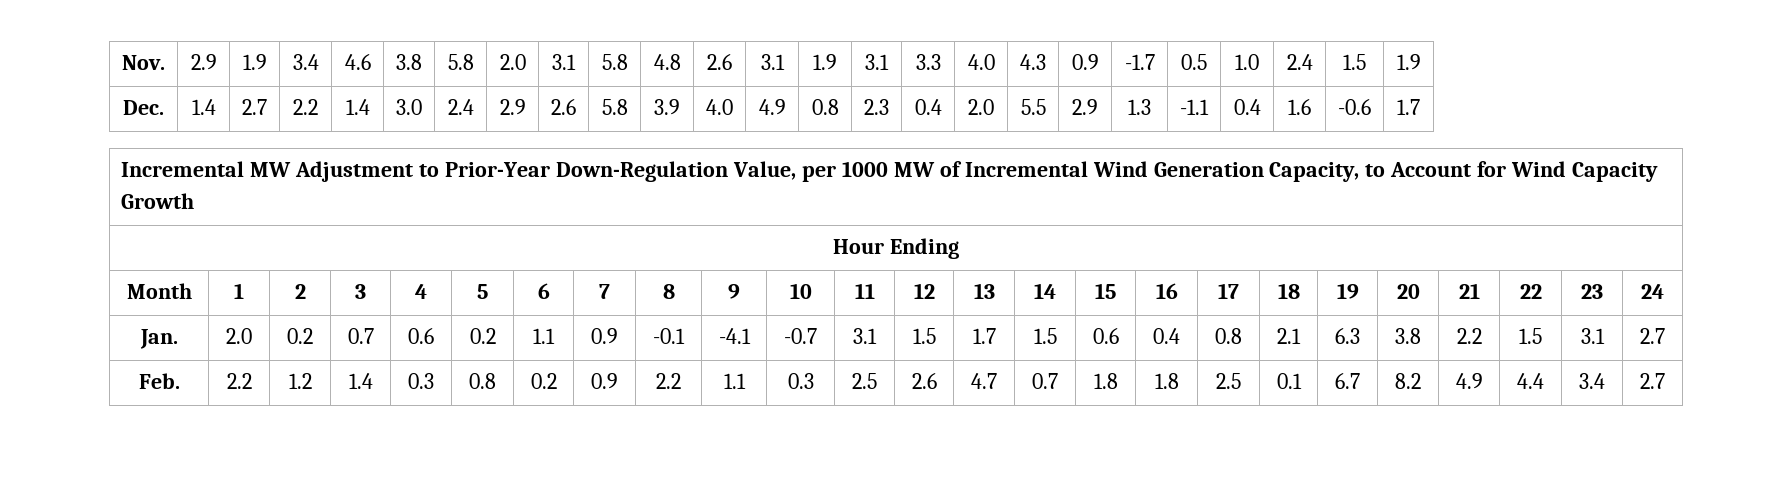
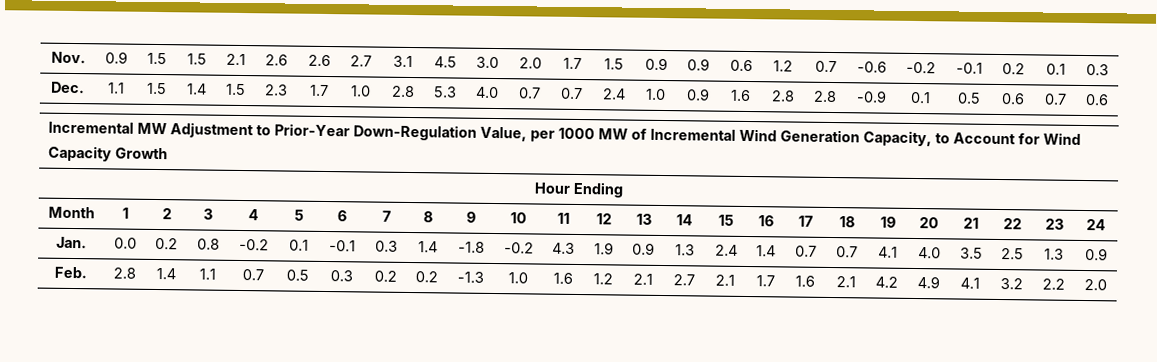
- Nov. | 2.9 | 1.9 | 3.4 | 4.6 | 3.8 | 5.8 | 2.0 | 3.1 | 5.8 | 4.8 | 2.6 | 3.1 | 1.9 | 3.1 | 3.3 | 4.0 | 4.3 | 0.9 | -1.7 | 0.5 | 1.0 | 2.4 | 1.5 | 1.9
- Dec. | 1.4 | 2.7 | 2.2 | 1.4 | 3.0 | 2.4 | 2.9 | 2.6 | 5.8 | 3.9 | 4.0 | 4.9 | 0.8 | 2.3 | 0.4 | 2.0 | 5.5 | 2.9 | 1.3 | -1.1 | 0.4 | 1.6 | -0.6 | 1.7
+ Nov. | 0.9 | 1.5 | 1.5 | 2.1 | 2.6 | 2.6 | 2.7 | 3.1 | 4.5 | 3.0 | 2.0 | 1.7 | 1.5 | 0.9 | 0.9 | 0.6 | 1.2 | 0.7 | -0.6 | -0.2 | -0.1 | 0.2 | 0.1 | 0.3
+ Dec. | 1.1 | 1.5 | 1.4 | 1.5 | 2.3 | 1.7 | 1.0 | 2.8 | 5.3 | 4.0 | 0.7 | 0.7 | 2.4 | 1.0 | 0.9 | 1.6 | 2.8 | 2.8 | -0.9 | 0.1 | 0.5 | 0.6 | 0.7 | 0.6
- Jan. | 2.0 | 0.2 | 0.7 | 0.6 | 0.2 | 1.1 | 0.9 | -0.1 | -4.1 | -0.7 | 3.1 | 1.5 | 1.7 | 1.5 | 0.6 | 0.4 | 0.8 | 2.1 | 6.3 | 3.8 | 2.2 | 1.5 | 3.1 | 2.7
- Feb. | 2.2 | 1.2 | 1.4 | 0.3 | 0.8 | 0.2 | 0.9 | 2.2 | 1.1 | 0.3 | 2.5 | 2.6 | 4.7 | 0.7 | 1.8 | 1.8 | 2.5 | 0.1 | 6.7 | 8.2 | 4.9 | 4.4 | 3.4 | 2.7
+ Jan. | 0.0 | 0.2 | 0.8 | -0.2 | 0.1 | -0.1 | 0.3 | 1.4 | -1.8 | -0.2 | 4.3 | 1.9 | 0.9 | 1.3 | 2.4 | 1.4 | 0.7 | 0.7 | 4.1 | 4.0 | 3.5 | 2.5 | 1.3 | 0.9
+ Feb. | 2.8 | 1.4 | 1.1 | 0.7 | 0.5 | 0.3 | 0.2 | 0.2 | -1.3 | 1.0 | 1.6 | 1.2 | 2.1 | 2.7 | 2.1 | 1.7 | 1.6 | 2.1 | 4.2 | 4.9 | 4.1 | 3.2 | 2.2 | 2.0

